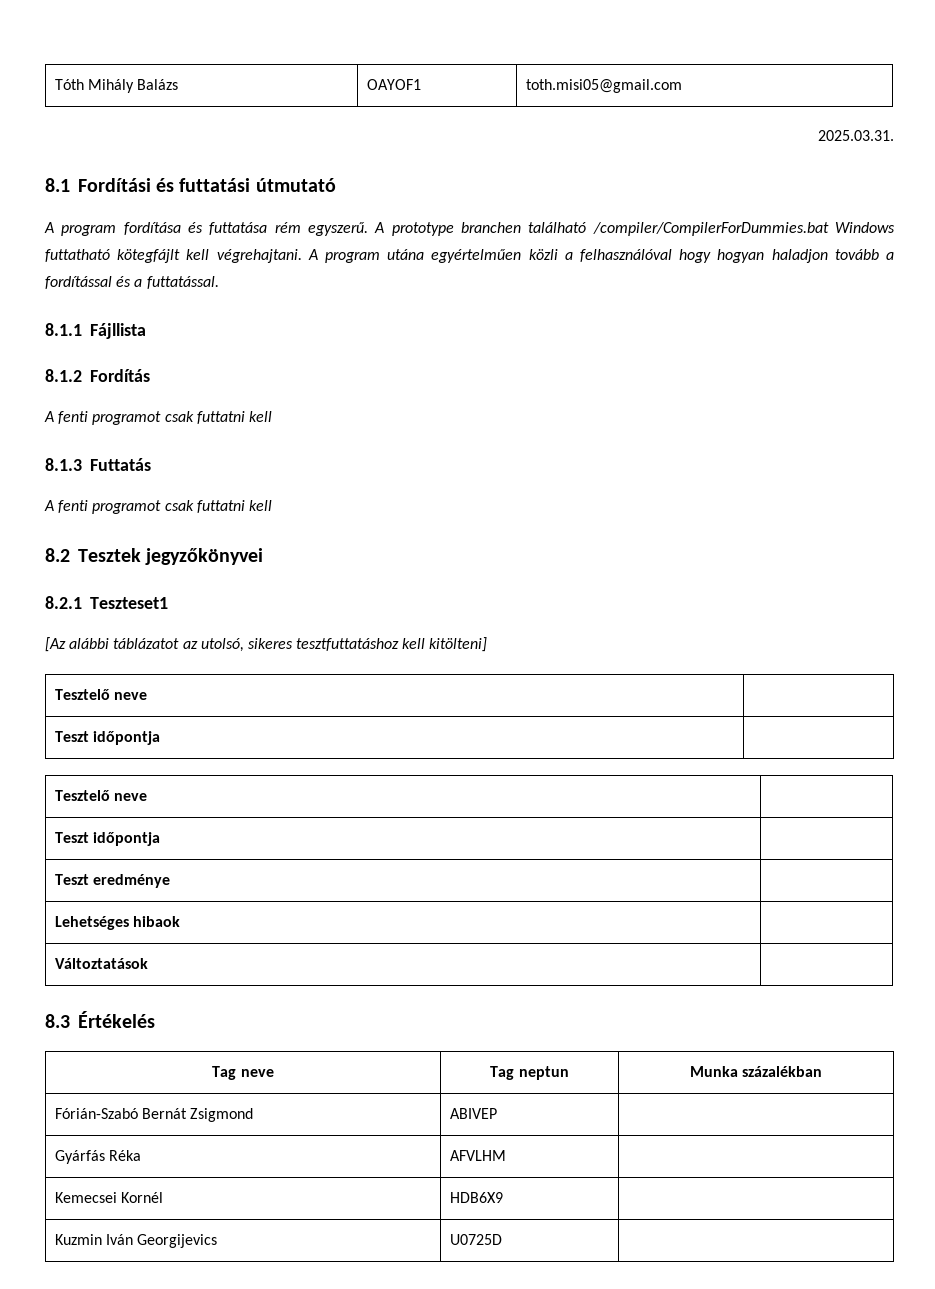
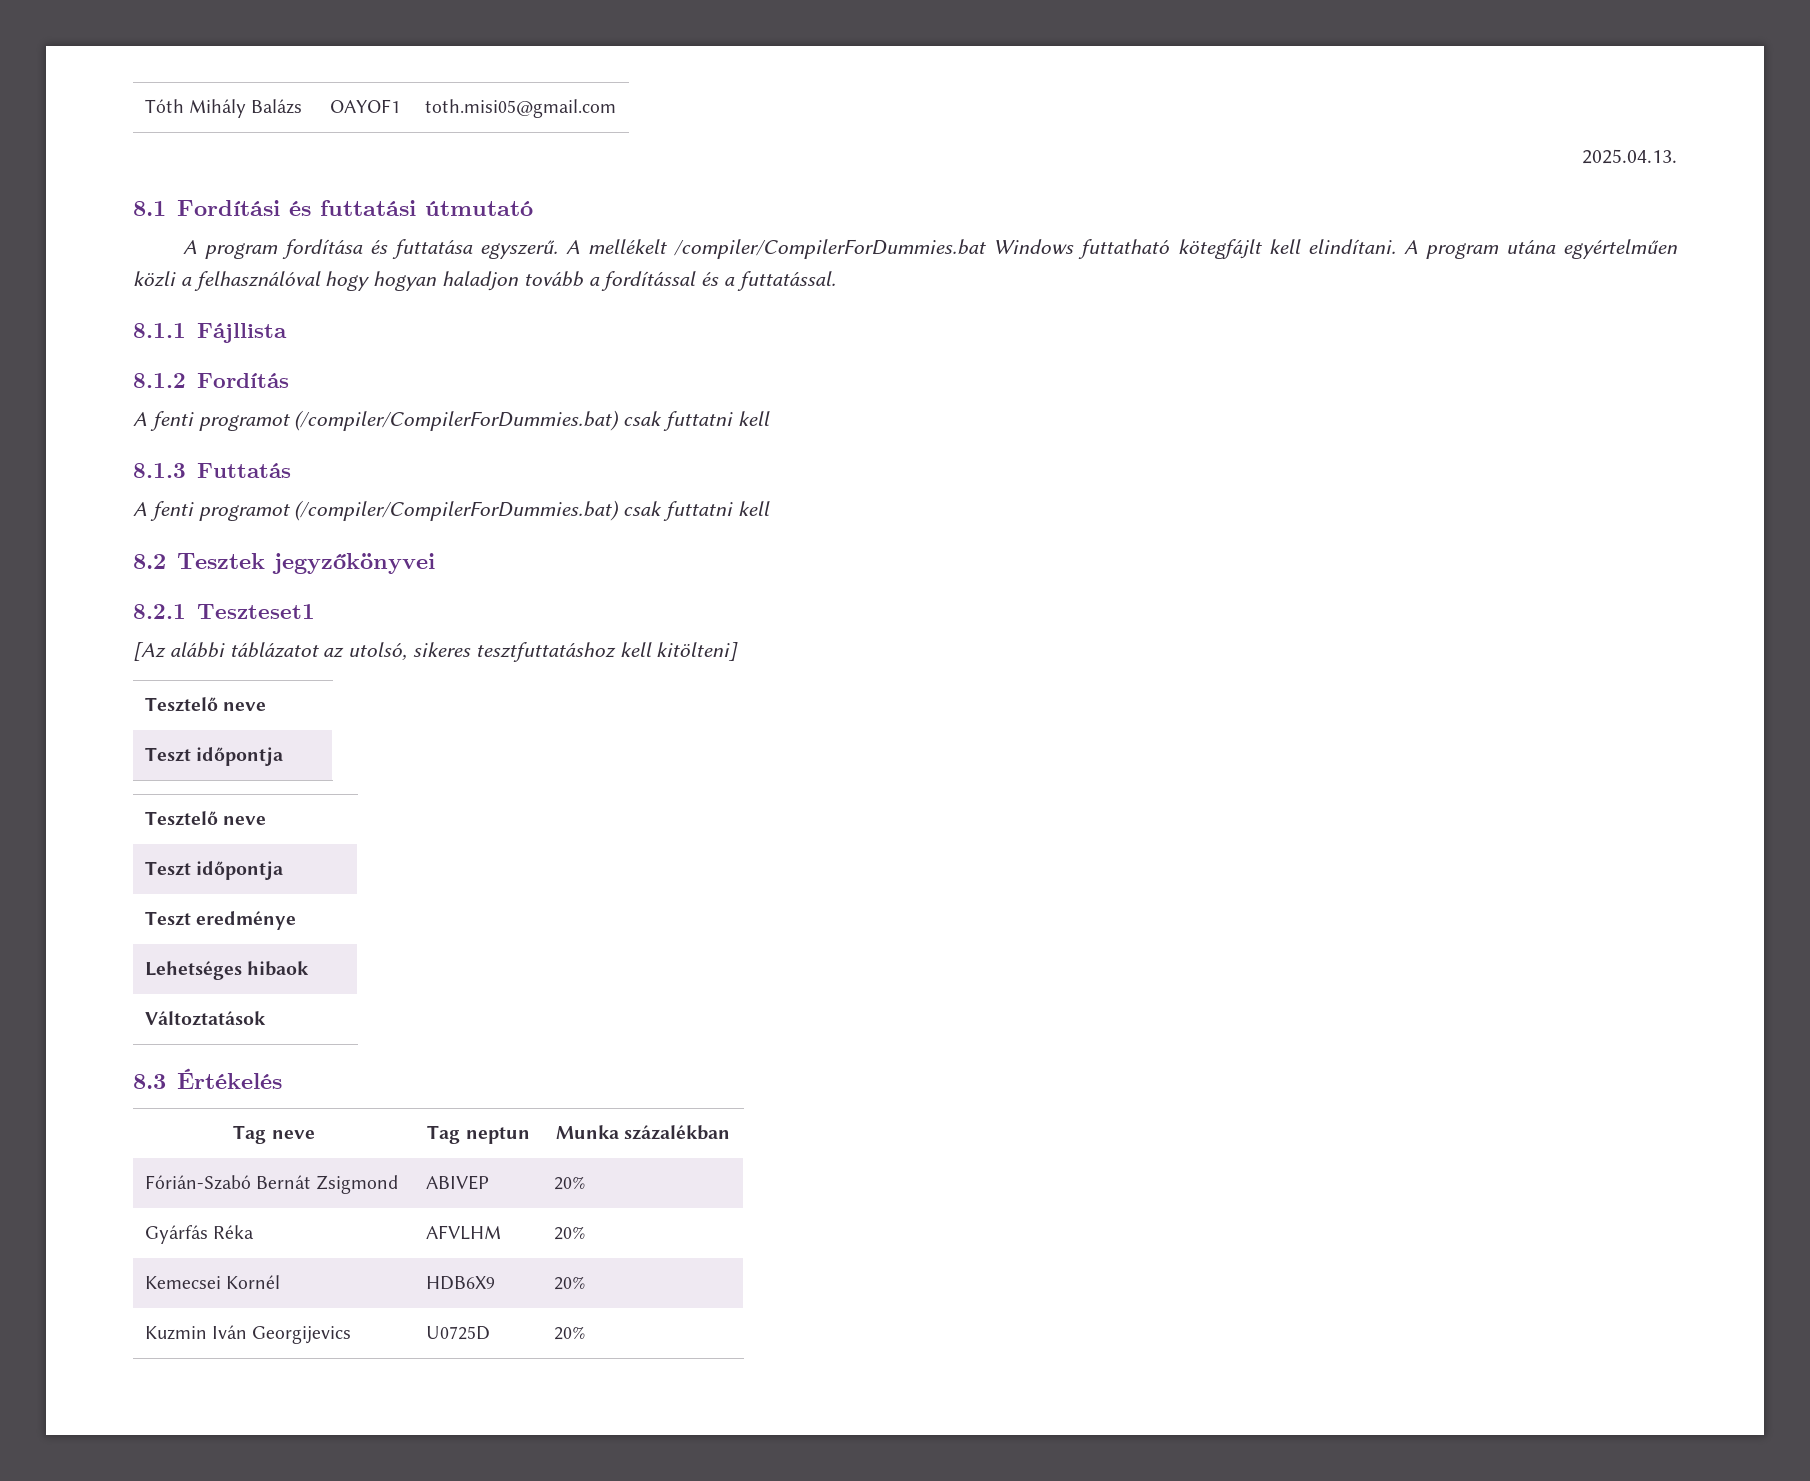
- 2025.03.31.
+ 2025.04.13.
- A program fordítása és futtatása rém egyszerű.
+ A program fordítása és futtatása egyszerű.
- A prototype branchen található /compiler/CompilerForDummies.bat Windows futtatható kötegfájlt kell végrehajtani.
+ A mellékelt /compiler/CompilerForDummies.bat Windows futtatható kötegfájlt kell elindítani.
  8.1.2 Fordítás
- A fenti programot csak futtatni kell
+ A fenti programot (/compiler/CompilerForDummies.bat) csak futtatni kell
  8.1.3 Futtatás
- A fenti programot csak futtatni kell
+ A fenti programot (/compiler/CompilerForDummies.bat) csak futtatni kell
- Fórián-Szabó Bernát Zsigmond | ABIVEP |
+ Fórián-Szabó Bernát Zsigmond | ABIVEP | 20%
- Gyárfás Réka | AFVLHM |
+ Gyárfás Réka | AFVLHM | 20%
- Kemecsei Kornél | HDB6X9 |
+ Kemecsei Kornél | HDB6X9 | 20%
- Kuzmin Iván Georgijevics | U0725D |
+ Kuzmin Iván Georgijevics | U0725D | 20%

